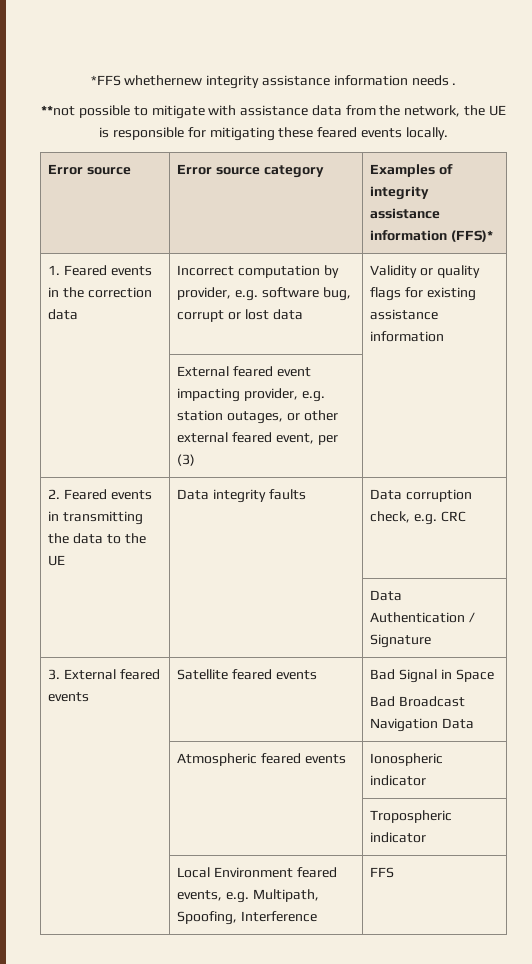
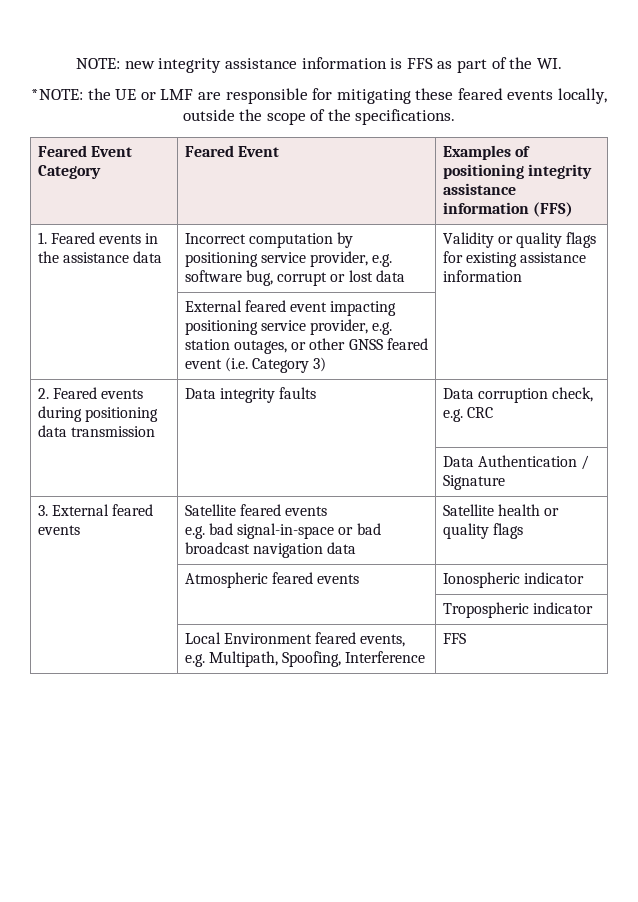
- *FFS whethernew integrity assistance information needs .
- **not possible to mitigate with assistance data from the network, the UE is responsible for mitigating these feared events locally.
- Error source | Error source category | Examples of integrity assistance information (FFS)*
+ NOTE: new integrity assistance information is FFS as part of the WI.
+ *NOTE: the UE or LMF are responsible for mitigating these feared events locally, outside the scope of the specifications.
+ Feared Event Category | Feared Event | Examples of positioning integrity assistance information (FFS)
- 1. Feared events in the correction data | Incorrect computation by provider, e.g. software bug, corrupt or lost data | Validity or quality flags for existing assistance information
+ 1. Feared events in the assistance data | Incorrect computation by positioning service provider, e.g. software bug, corrupt or lost data | Validity or quality flags for existing assistance information
- | External feared event impacting provider, e.g. station outages, or other external feared event, per (3) |
- 2. Feared events in transmitting the data to the UE | Data integrity faults | Data corruption check, e.g. CRC
+ | External feared event impacting positioning service provider, e.g. station outages, or other GNSS feared event (i.e. Category 3) |
+ 2. Feared events during positioning data transmission | Data integrity faults | Data corruption check, e.g. CRC
- 3. External feared events | Satellite feared events | Bad Signal in Space
- Bad Broadcast Navigation Data
+ 3. External feared events | Satellite feared events
+ e.g. bad signal-in-space or bad broadcast navigation data | Satellite health or quality flags

